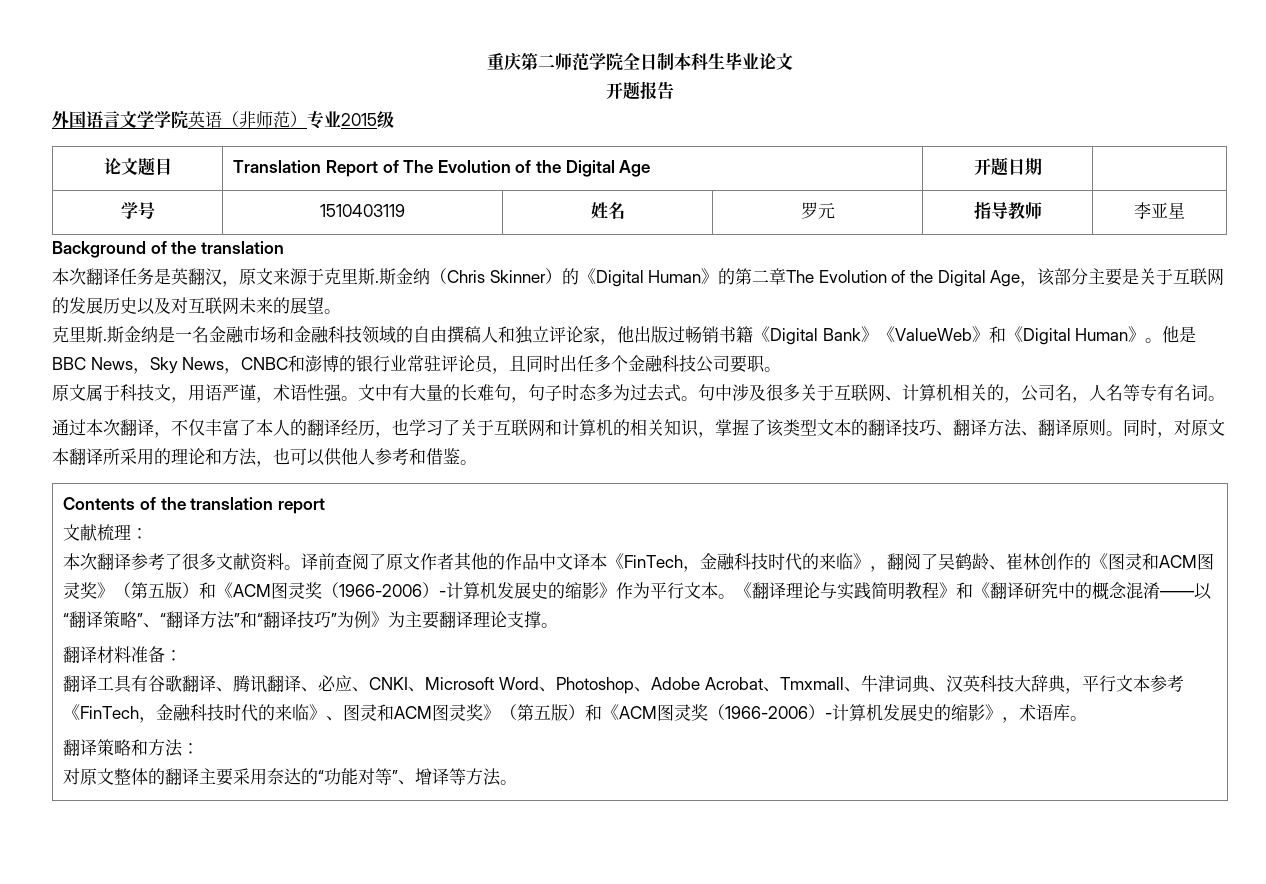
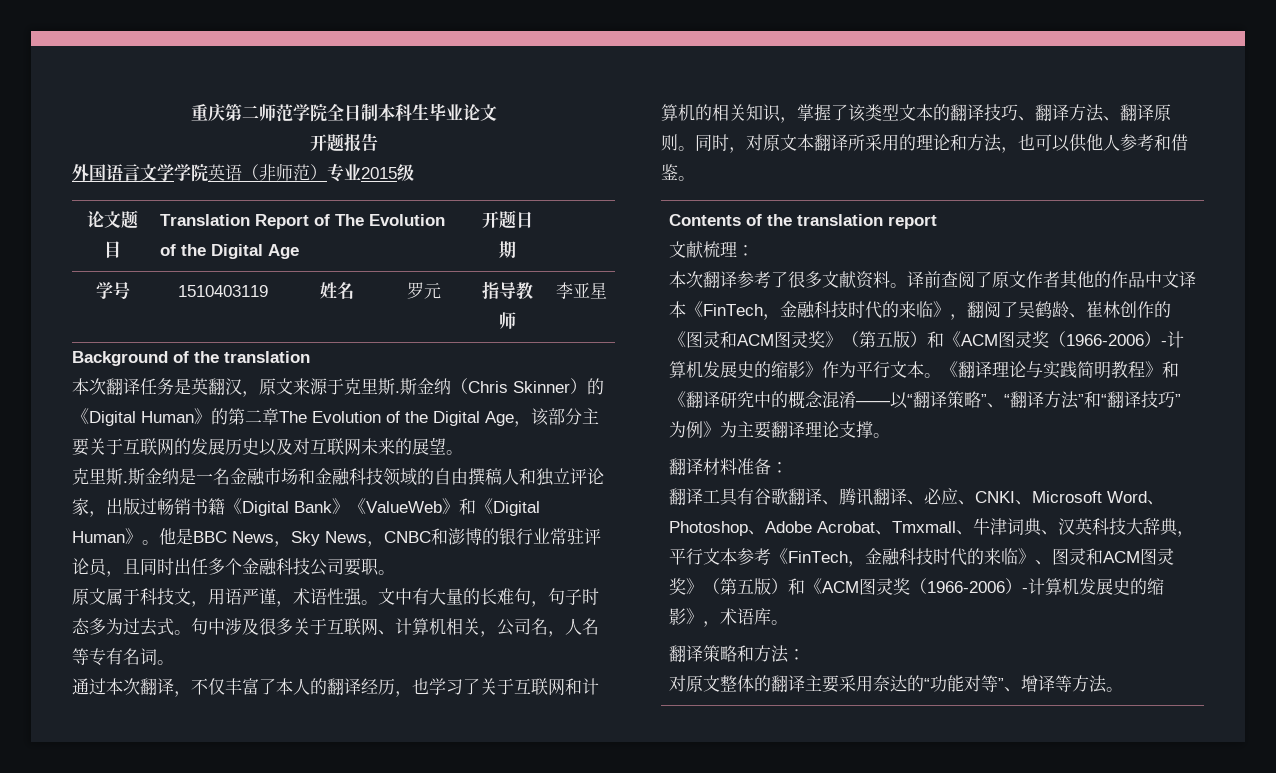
- 斯金纳（Chris Skinner）的《Digital Human》的第二章The Evolution of the Digital Age，该部分主要是关于互联网的发展历史以及对互联网未来的展望。
+ 斯金纳（Chris Skinner）的《Digital Human》的第二章The Evolution of the Digital Age，该部分主要关于互联网的发展历史以及对互联网未来的展望。
- 斯金纳是一名金融市场和金融科技领域的自由撰稿人和独立评论家，他出版过畅销书籍《Digital Bank》《ValueWeb》和《Digital Human》。
+ 斯金纳是一名金融市场和金融科技领域的自由撰稿人和独立评论家，出版过畅销书籍《Digital Bank》《ValueWeb》和《Digital Human》。
- 句中涉及很多关于互联网、计算机相关的，公司名，人名等专有名词。
+ 句中涉及很多关于互联网、计算机相关，公司名，人名等专有名词。

